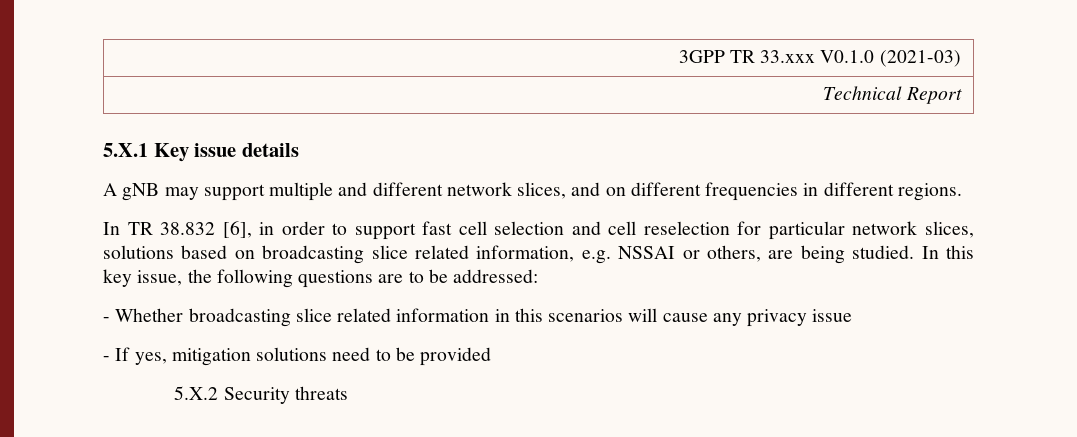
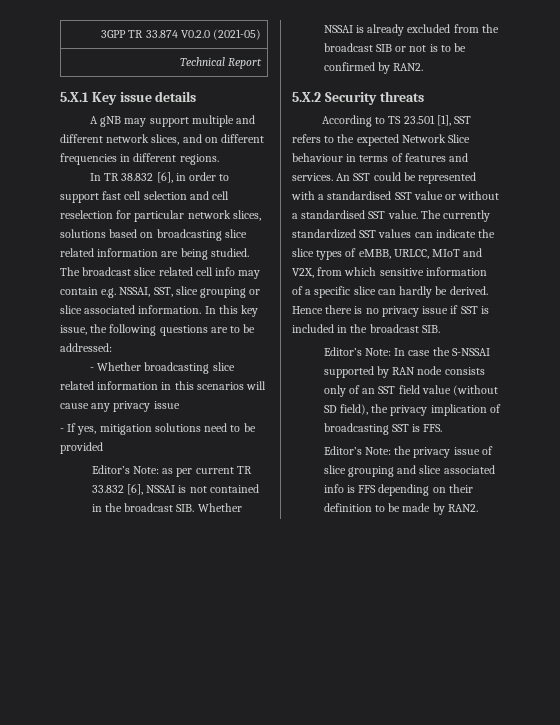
- 3GPP TR 33.xxx V0.1.0 (2021-03)
+ 3GPP TR 33.874 V0.2.0 (2021-05)
- In TR 38.832 [6], in order to support fast cell selection and cell reselection for particular network slices, solutions based on broadcasting slice related information, e.g. NSSAI or others, are being studied.
+ In TR 38.832 [6], in order to support fast cell selection and cell reselection for particular network slices, solutions based on broadcasting slice related information are being studied. The broadcast slice related cell info may contain e.g. NSSAI, SST, slice grouping or slice associated information.
+ Editor’s Note: as per current TR 33.832 [6], NSSAI is not contained in the broadcast SIB. Whether NSSAI is already excluded from the broadcast SIB or not is to be confirmed by RAN2.
  5.X.2 Security threats
+ According to TS 23.501 [1], SST refers to the expected Network Slice behaviour in terms of features and services. An SST could be represented with a standardised SST value or without a standardised SST value. The currently standardized SST values can indicate the slice types of eMBB, URLCC, MIoT and V2X, from which sensitive information of a specific slice can hardly be derived. Hence there is no privacy issue if SST is included in the broadcast SIB.
+ Editor’s Note: In case the S-NSSAI supported by RAN node consists only of an SST field value (without SD field), the privacy implication of broadcasting SST is FFS.
+ Editor’s Note: the privacy issue of slice grouping and slice associated info is FFS depending on their definition to be made by RAN2.

